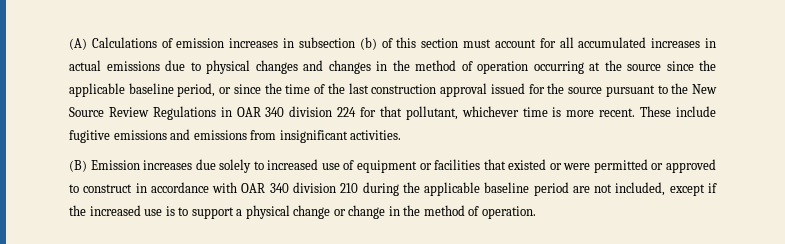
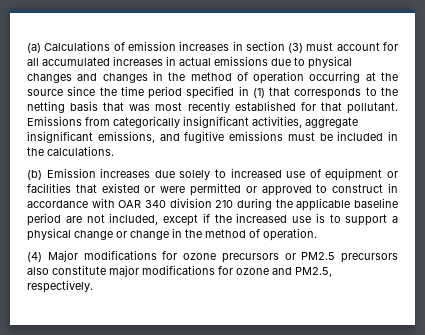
- (A) Calculations of emission increases in subsection (b) of this section must account for all accumulated increases in actual emissions due to physical changes and changes in the method of operation occurring at the source since the applicable baseline period, or since the time of the last construction approval issued for the source pursuant to the New Source Review Regulations in OAR 340 division 224 for that pollutant, whichever time is more recent. These include fugitive emissions and emissions from insignificant activities.
- (B) Emission increases due solely to increased use of equipment or facilities that existed or were permitted or approved to construct in accordance with OAR 340 division 210 during the applicable baseline period are not included, except if the increased use is to support a physical change or change in the method of operation.
+ (a) Calculations of emission increases in section (3) must account for all accumulated increases in actual emissions due to physical changes and changes in the method of operation occurring at the source since the time period specified in (1) that corresponds to the netting basis that was most recently established for that pollutant. Emissions from categorically insignificant activities, aggregate insignificant emissions, and fugitive emissions must be included in the calculations.
+ (b) Emission increases due solely to increased use of equipment or facilities that existed or were permitted or approved to construct in accordance with OAR 340 division 210 during the applicable baseline period are not included, except if the increased use is to support a physical change or change in the method of operation.
+ (4) Major modifications for ozone precursors or PM2.5 precursors also constitute major modifications for ozone and PM2.5, respectively.

